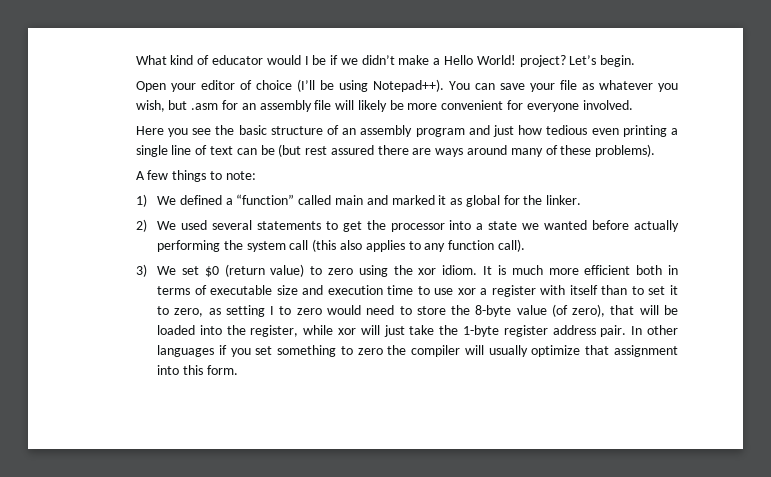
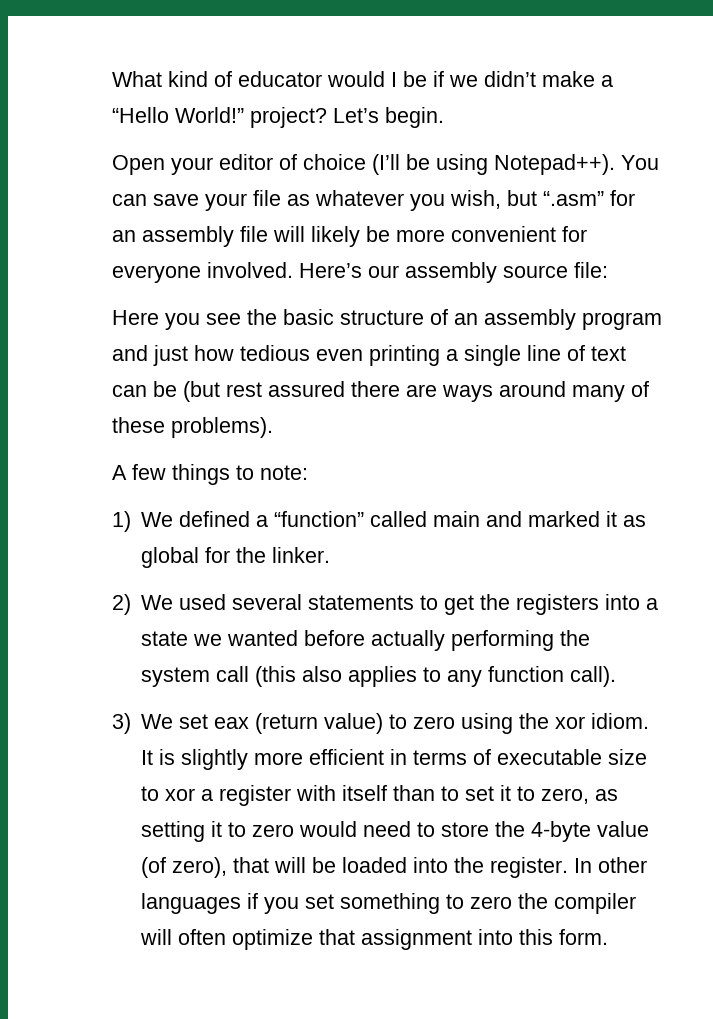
- What kind of educator would I be if we didn’t make a Hello World! project?
+ What kind of educator would I be if we didn’t make a “Hello World!” project?
- You can save your file as whatever you wish, but .asm for an assembly file will likely be more convenient for everyone involved.
+ You can save your file as whatever you wish, but “.asm” for an assembly file will likely be more convenient for everyone involved. Here’s our assembly source file:
- 2) We used several statements to get the processor into a state we wanted before actually performing the system call (this also applies to any function call).
+ 2) We used several statements to get the registers into a state we wanted before actually performing the system call (this also applies to any function call).
- 3) We set $0 (return value) to zero using the xor idiom.
+ 3) We set eax (return value) to zero using the xor idiom.
- It is much more efficient both in terms of executable size and execution time to use xor a register with itself than to set it to zero, as setting I to zero would need to store the 8-byte value (of zero), that will be loaded into the register, while xor will just take the 1-byte register address pair.
+ It is slightly more efficient in terms of executable size to xor a register with itself than to set it to zero, as setting it to zero would need to store the 4-byte value (of zero), that will be loaded into the register.
- In other languages if you set something to zero the compiler will usually optimize that assignment into this form.
+ In other languages if you set something to zero the compiler will often optimize that assignment into this form.

